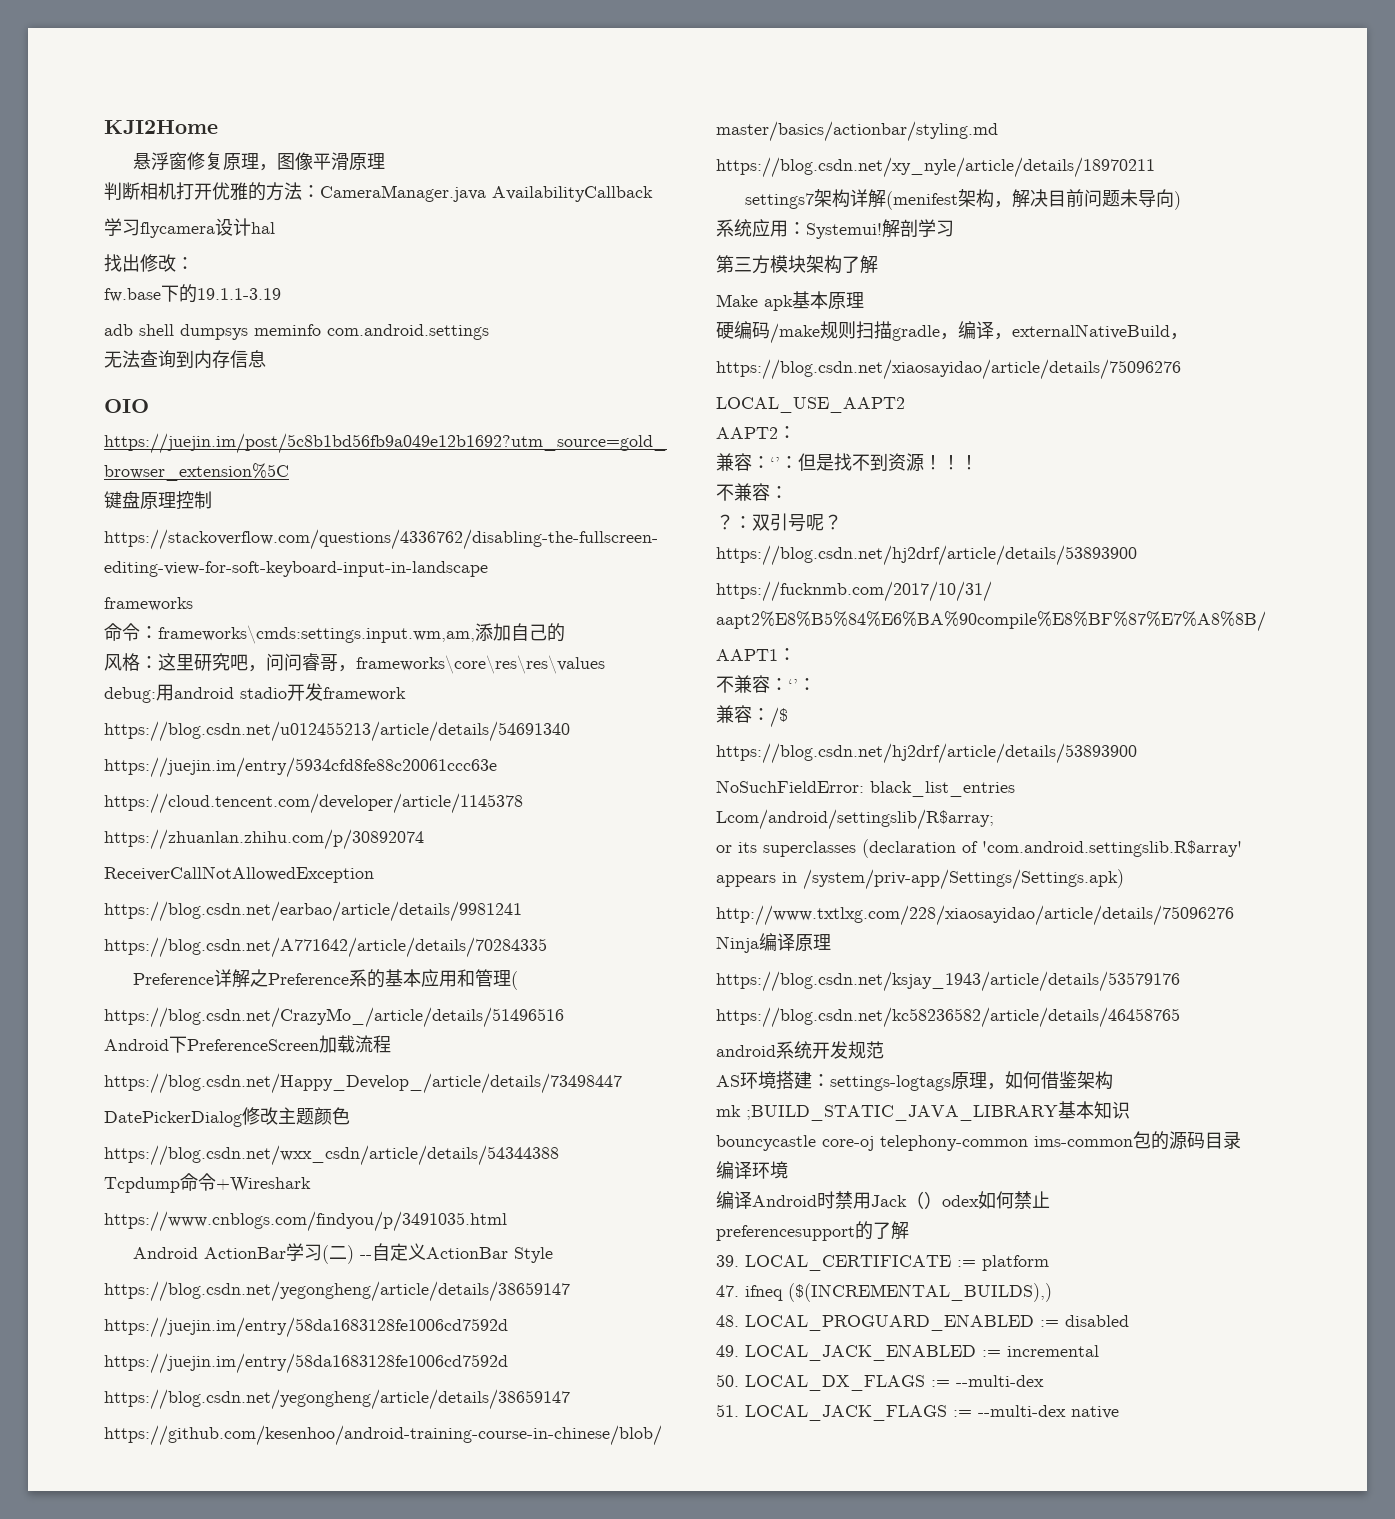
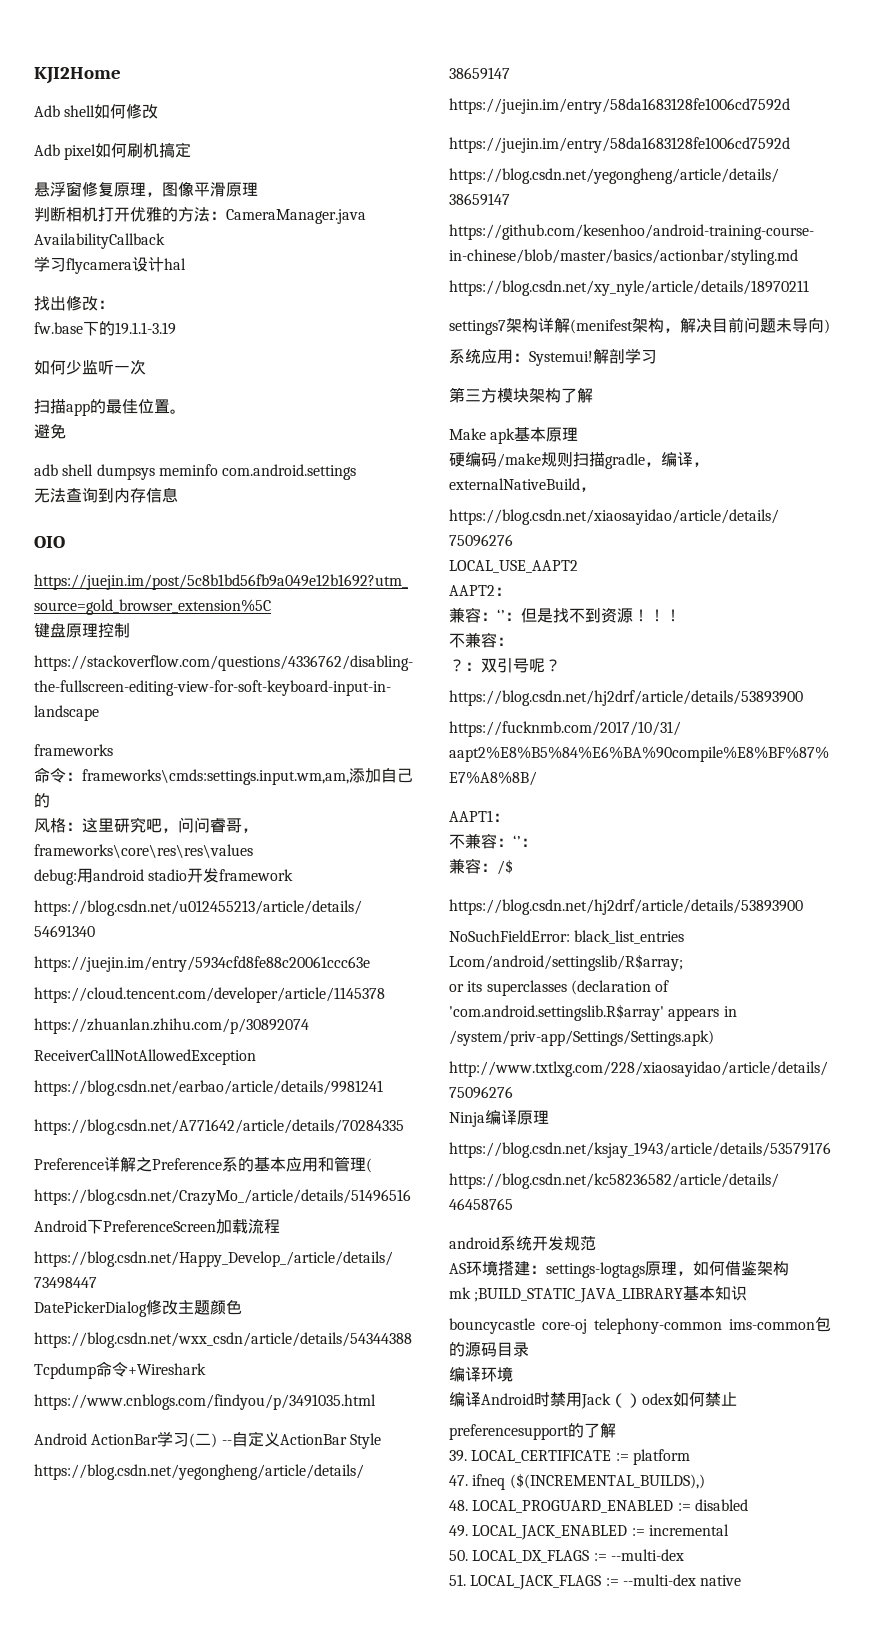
+ Adb shell如何修改
+ Adb pixel如何刷机搞定
+ 如何少监听一次
+ 扫描app的最佳位置。
+ 避免

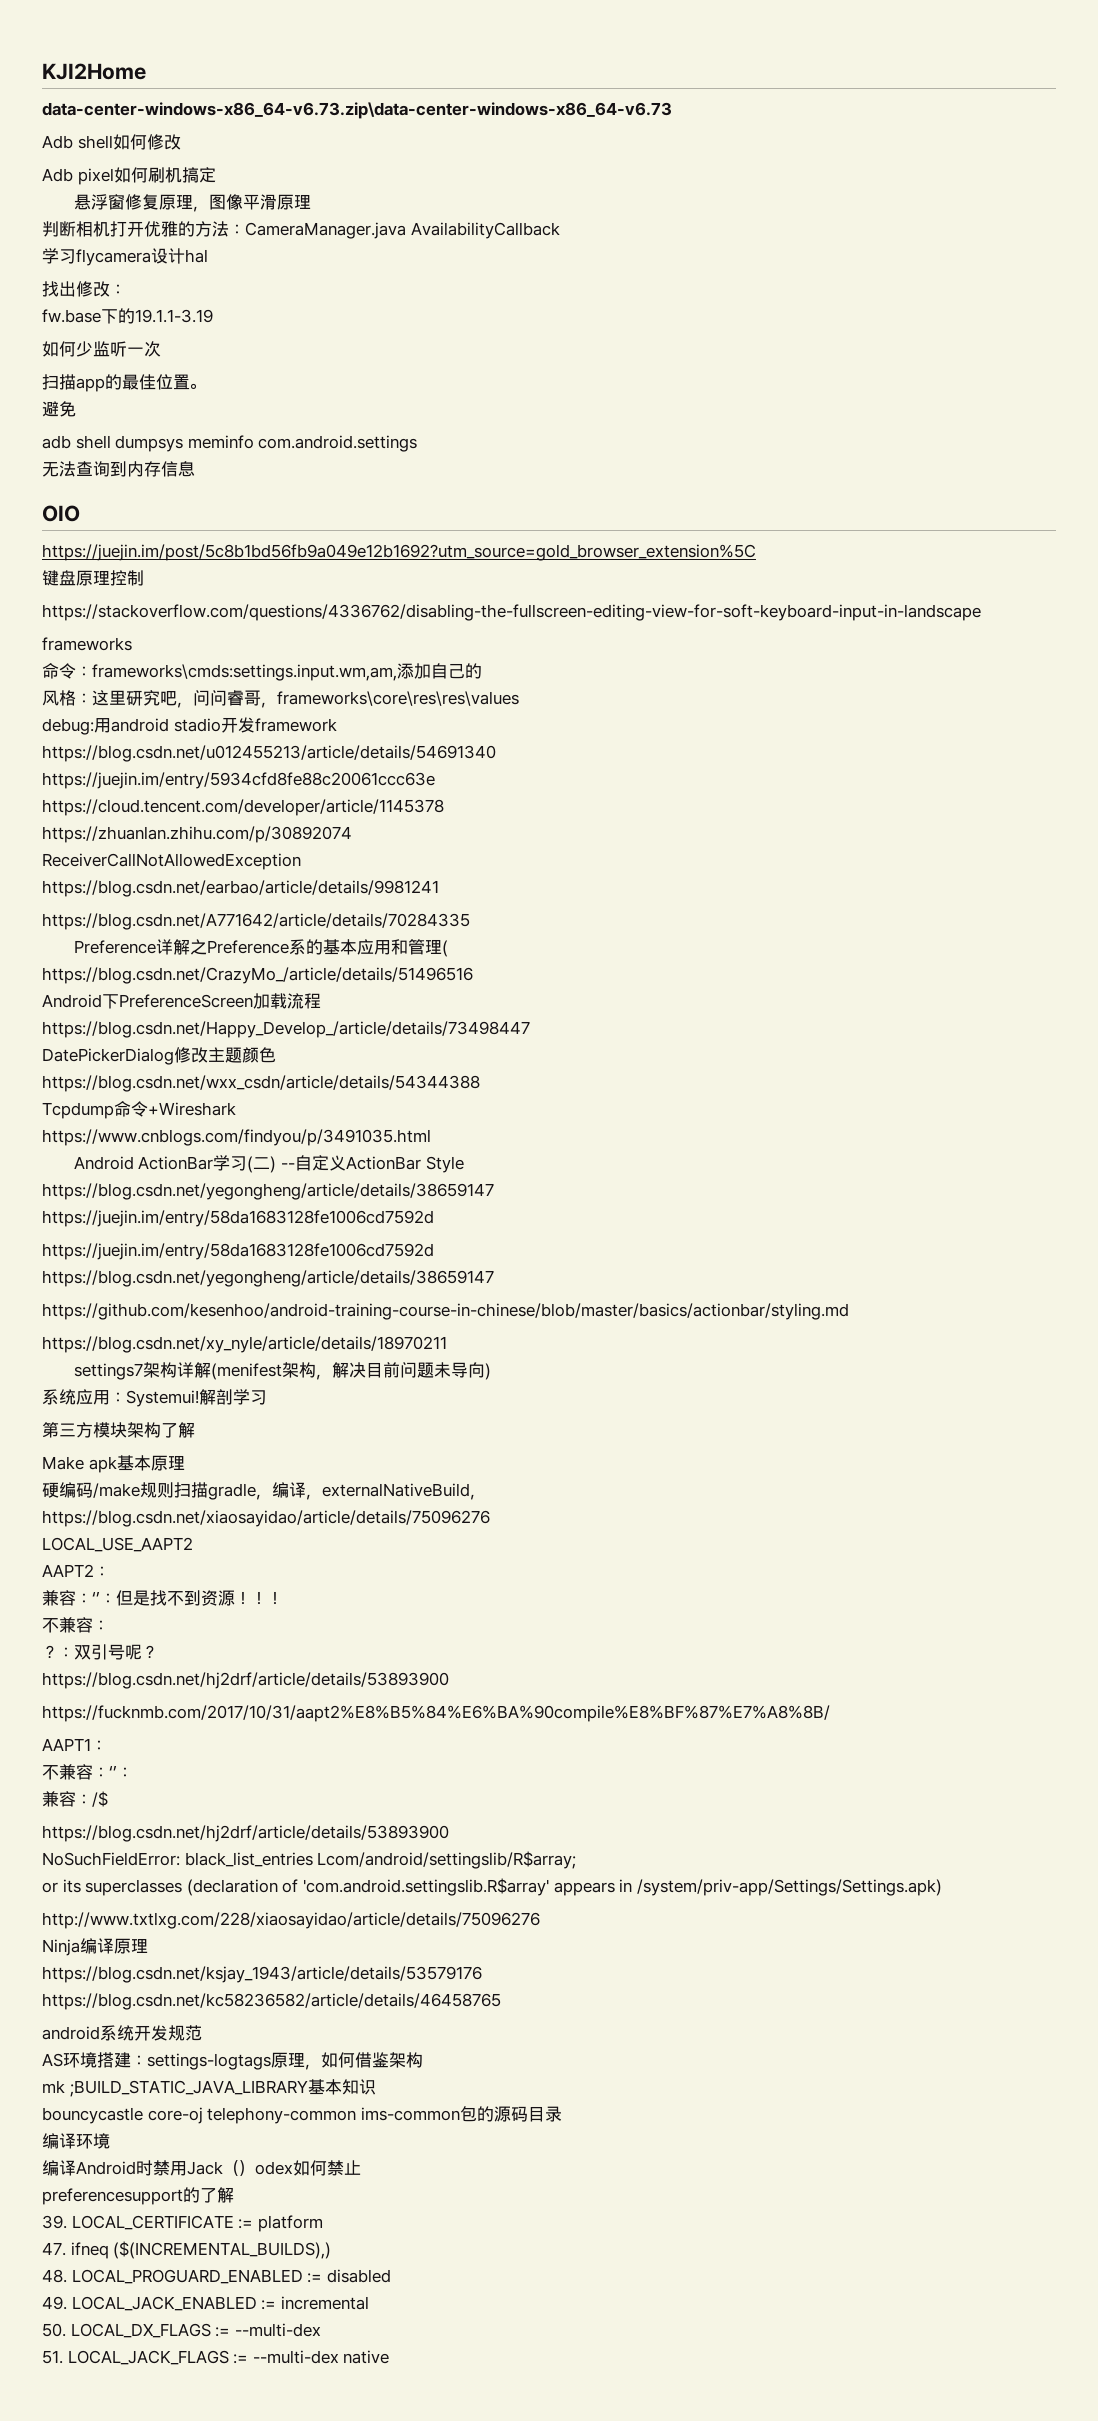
+ data-center-windows-x86_64-v6.73.zip\data-center-windows-x86_64-v6.73

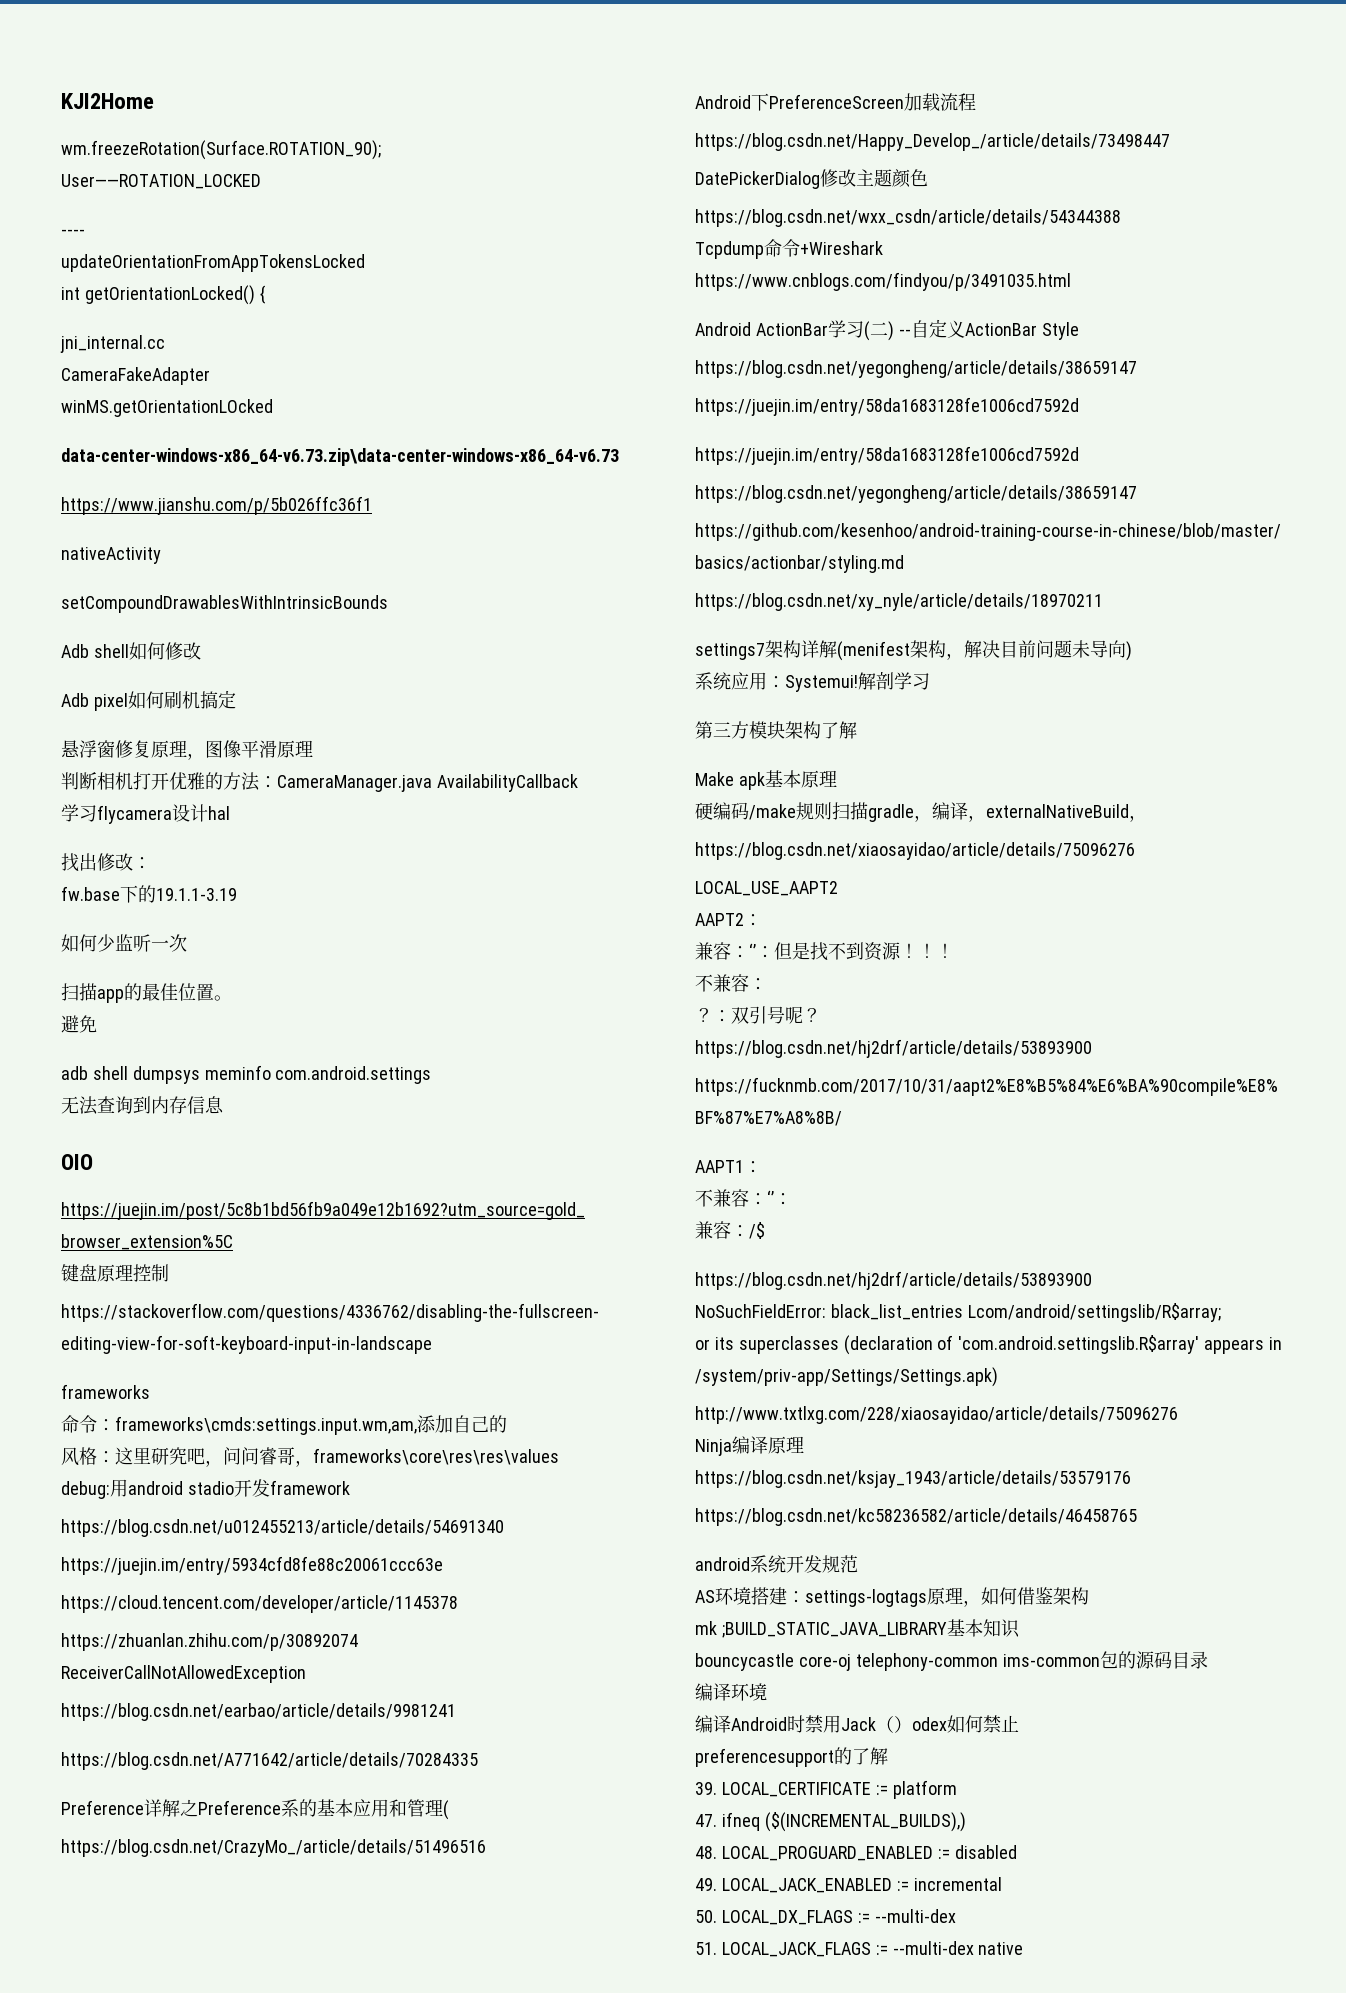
+ wm.freezeRotation(Surface.ROTATION_90);
+ User——ROTATION_LOCKED
+ ----
+ updateOrientationFromAppTokensLocked
+ int getOrientationLocked() {
+ jni_internal.cc
+ CameraFakeAdapter
+ winMS.getOrientationLOcked
  data-center-windows-x86_64-v6.73.zip\data-center-windows-x86_64-v6.73
+ https://www.jianshu.com/p/5b026ffc36f1
+ nativeActivity
+ setCompoundDrawablesWithIntrinsicBounds

